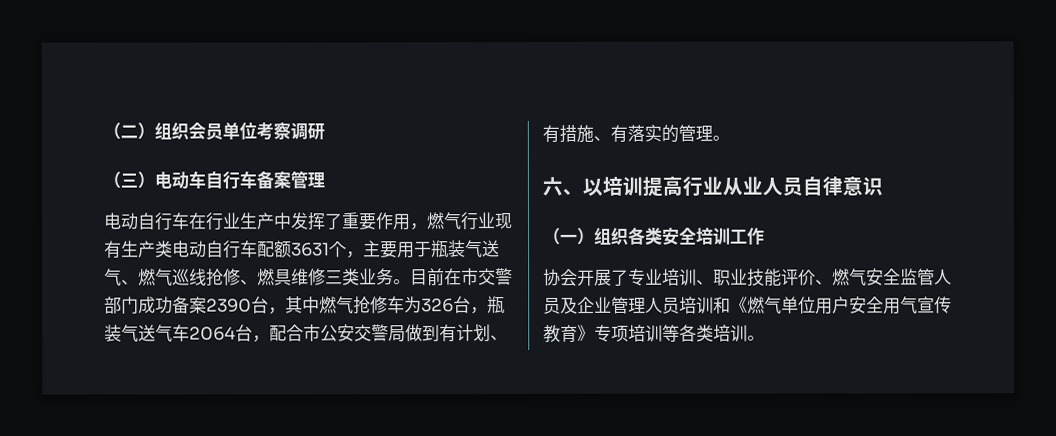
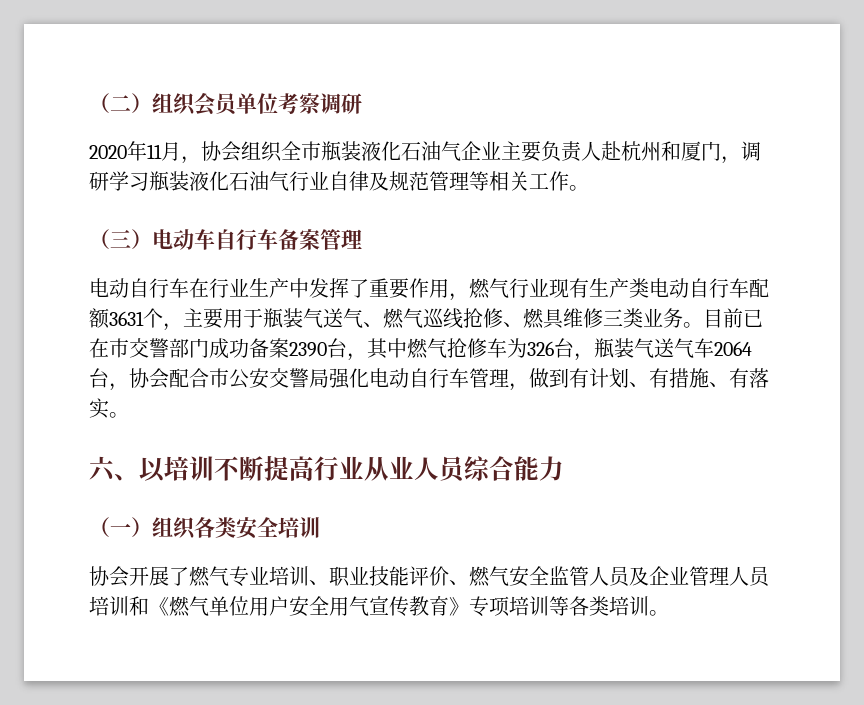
+ 2020年11月，协会组织全市瓶装液化石油气企业主要负责人赴杭州和厦门，调研学习瓶装液化石油气行业自律及规范管理等相关工作。
- 目前在市交警部门成功备案2390台，其中燃气抢修车为326台，瓶装气送气车2064台，配合市公安交警局做到有计划、有措施、有落实的管理。
+ 目前已在市交警部门成功备案2390台，其中燃气抢修车为326台，瓶装气送气车2064台，协会配合市公安交警局强化电动自行车管理，做到有计划、有措施、有落实。
- 六、以培训提高行业从业人员自律意识
+ 六、以培训不断提高行业从业人员综合能力
- （一）组织各类安全培训工作
+ （一）组织各类安全培训
- 协会开展了专业培训、职业技能评价、燃气安全监管人员及企业管理人员培训和《燃气单位用户安全用气宣传教育》专项培训等各类培训。
+ 协会开展了燃气专业培训、职业技能评价、燃气安全监管人员及企业管理人员培训和《燃气单位用户安全用气宣传教育》专项培训等各类培训。

